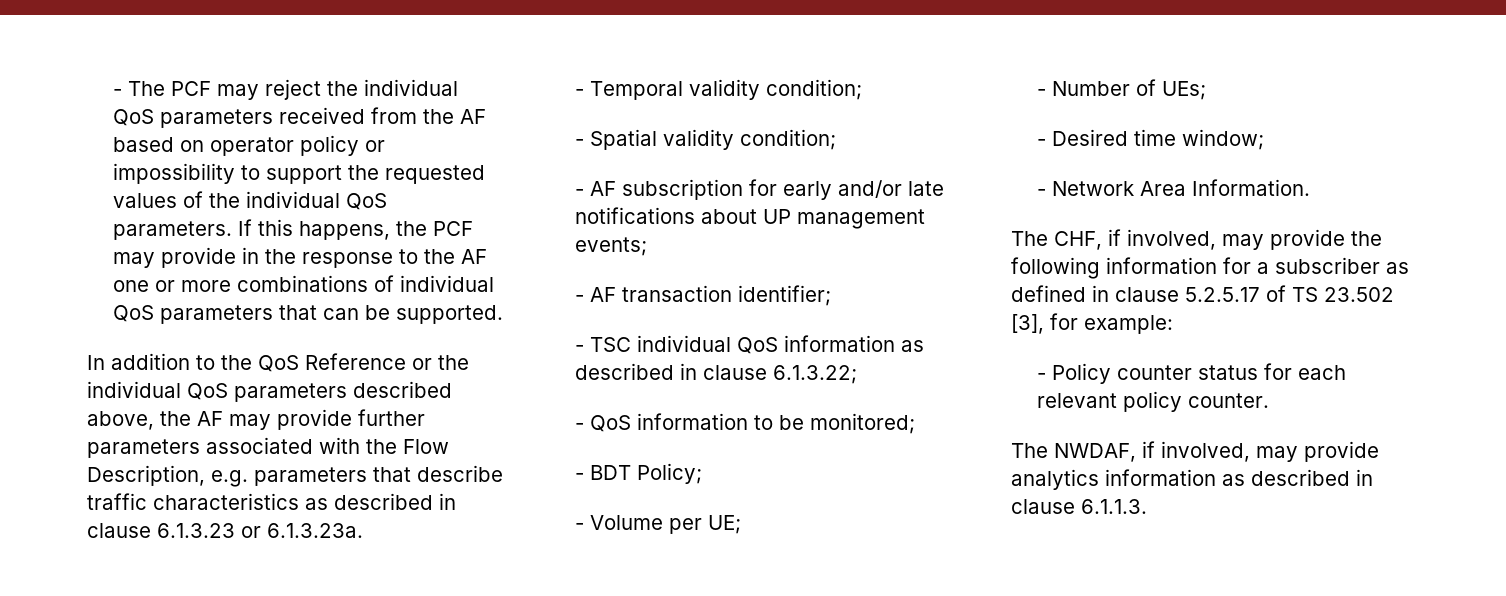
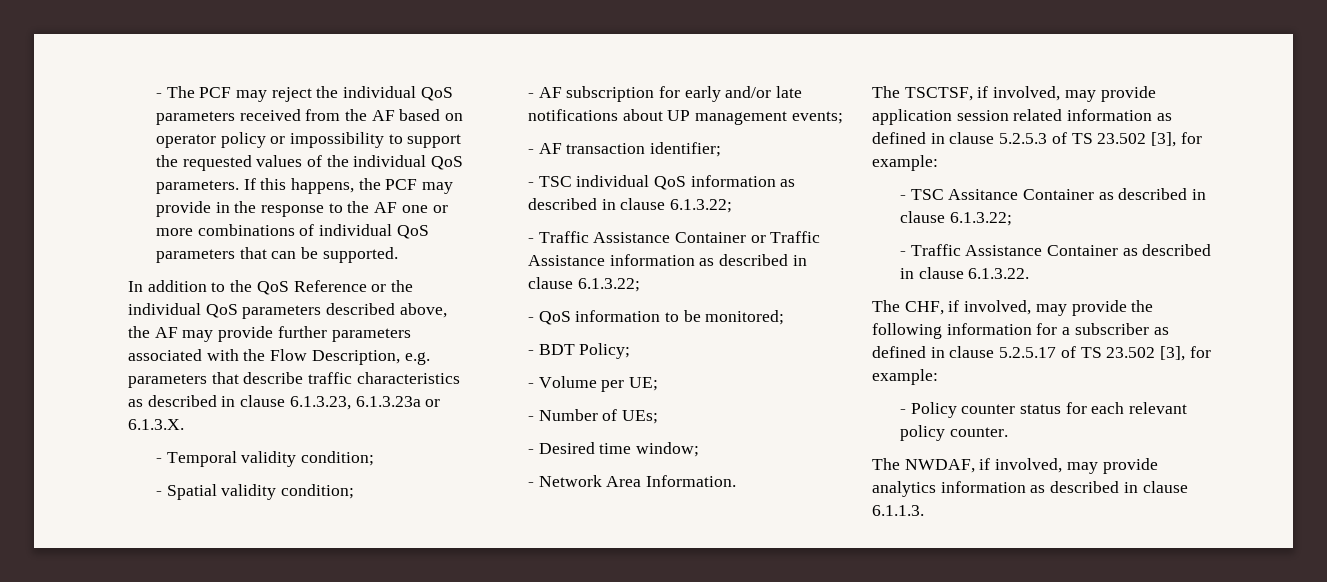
- In addition to the QoS Reference or the individual QoS parameters described above, the AF may provide further parameters associated with the Flow Description, e.g. parameters that describe traffic characteristics as described in clause 6.1.3.23 or 6.1.3.23a.
+ In addition to the QoS Reference or the individual QoS parameters described above, the AF may provide further parameters associated with the Flow Description, e.g. parameters that describe traffic characteristics as described in clause 6.1.3.23, 6.1.3.23a or 6.1.3.X.
+ - Traffic Assistance Container or Traffic Assistance information as described in clause 6.1.3.22;
+ The TSCTSF, if involved, may provide application session related information as defined in clause 5.2.5.3 of TS 23.502 [3], for example:
+ - TSC Assitance Container as described in clause 6.1.3.22;
+ - Traffic Assistance Container as described in clause 6.1.3.22.

